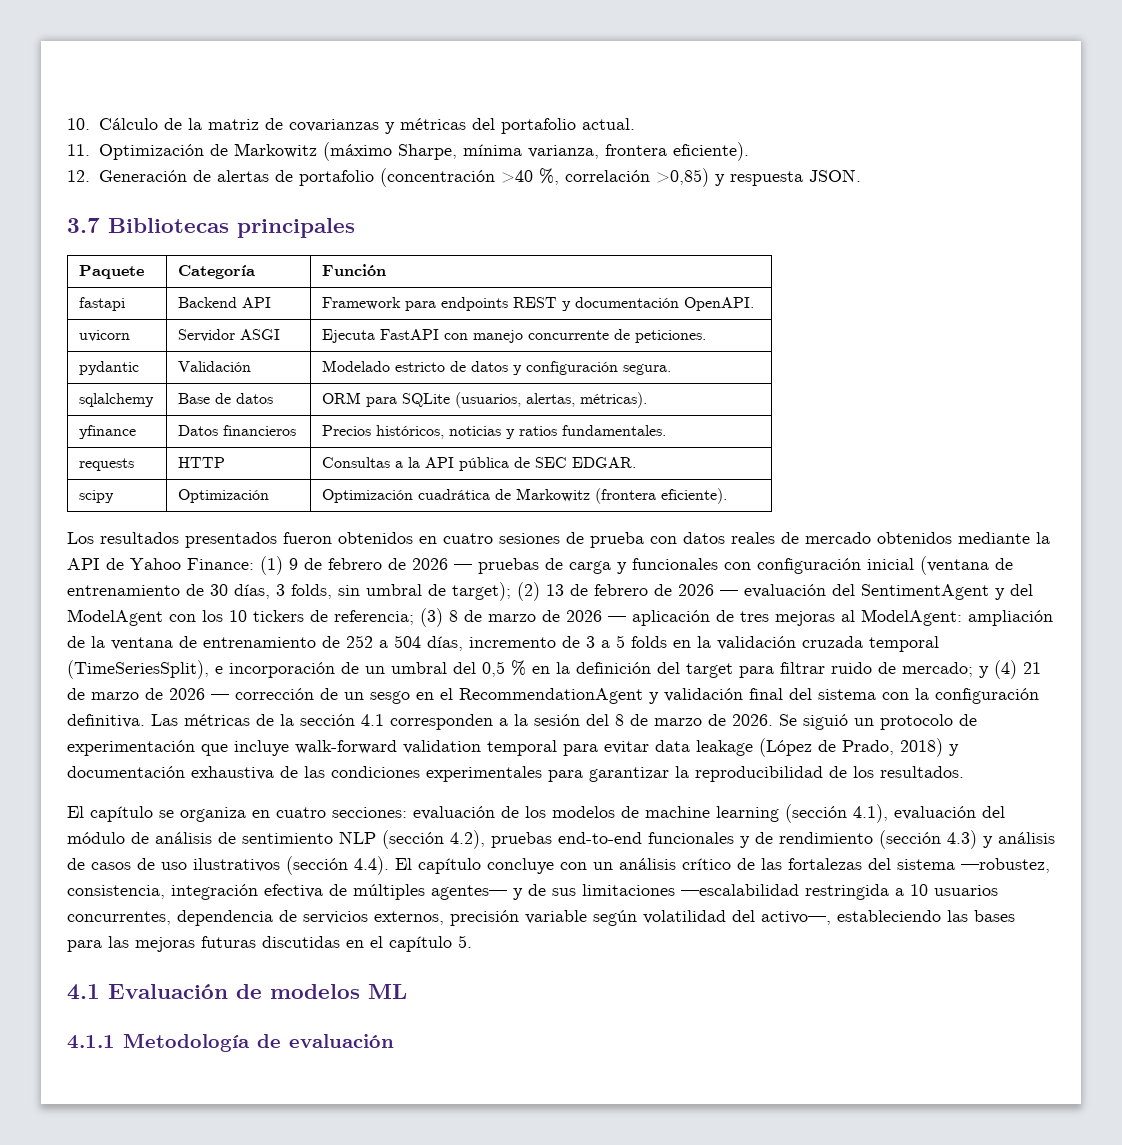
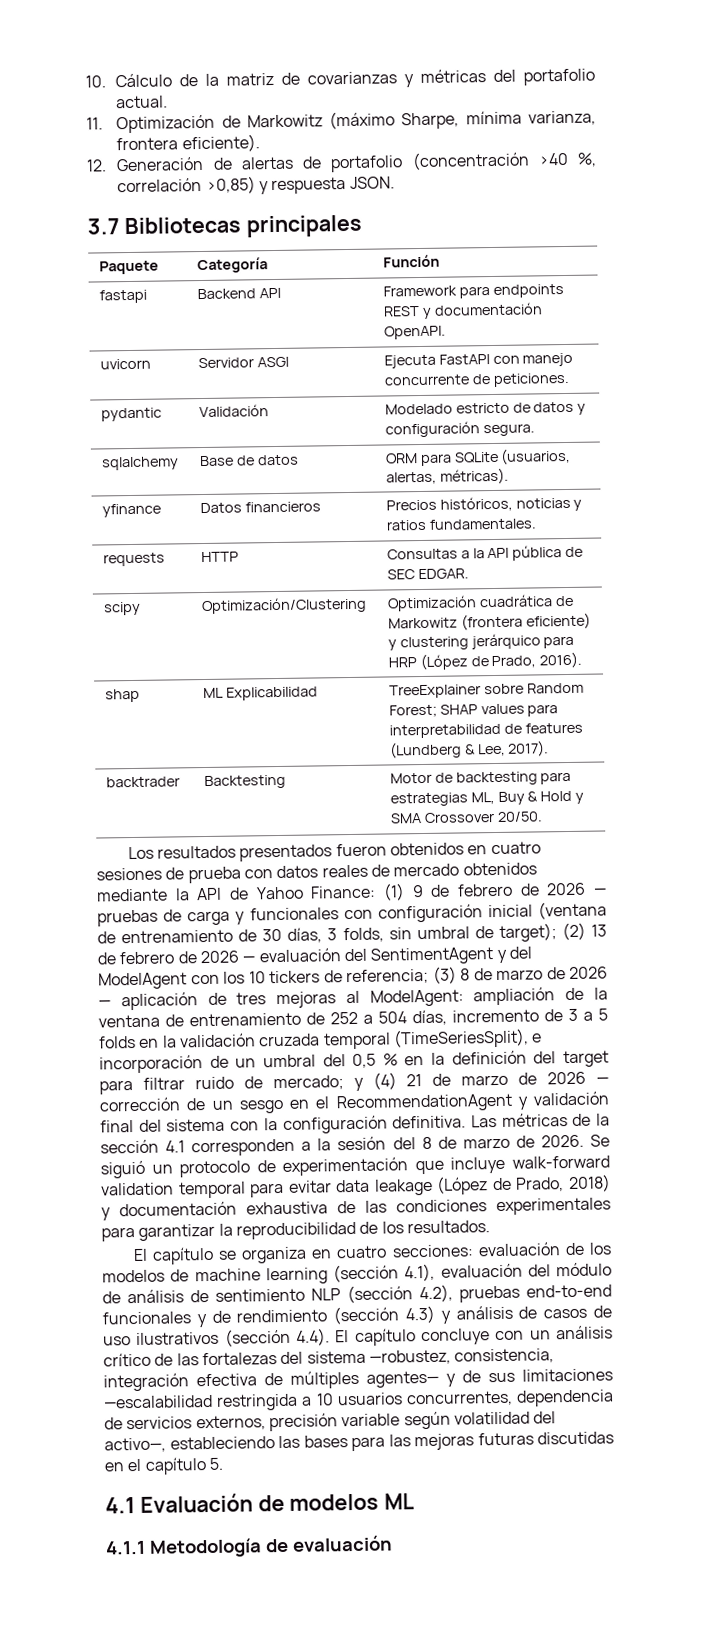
- scipy | Optimización | Optimización cuadrática de Markowitz (frontera eficiente).
+ scipy | Optimización/Clustering | Optimización cuadrática de Markowitz (frontera eficiente) y clustering jerárquico para HRP (López de Prado, 2016).
+ shap | ML Explicabilidad | TreeExplainer sobre Random Forest; SHAP values para interpretabilidad de features (Lundberg & Lee, 2017).
+ backtrader | Backtesting | Motor de backtesting para estrategias ML, Buy & Hold y SMA Crossover 20/50.

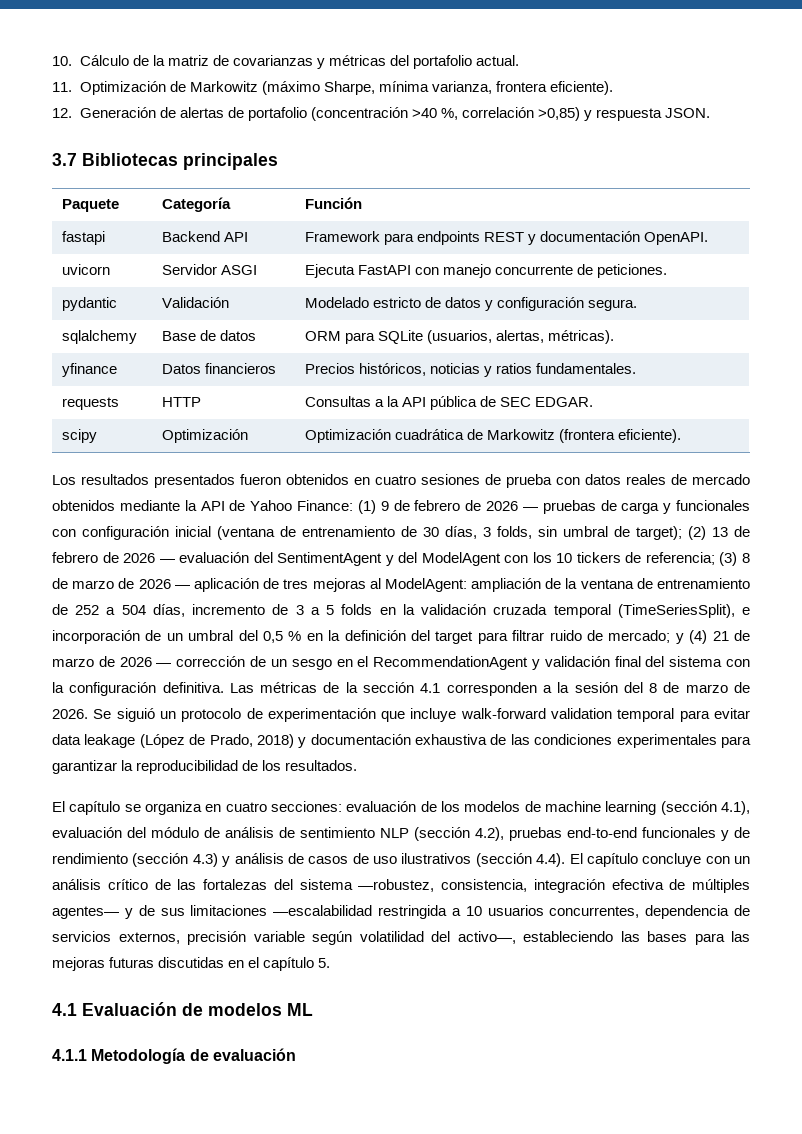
- scipy | Optimización/Clustering | Optimización cuadrática de Markowitz (frontera eficiente) y clustering jerárquico para HRP (López de Prado, 2016).
- shap | ML Explicabilidad | TreeExplainer sobre Random Forest; SHAP values para interpretabilidad de features (Lundberg & Lee, 2017).
- backtrader | Backtesting | Motor de backtesting para estrategias ML, Buy & Hold y SMA Crossover 20/50.
+ scipy | Optimización | Optimización cuadrática de Markowitz (frontera eficiente).

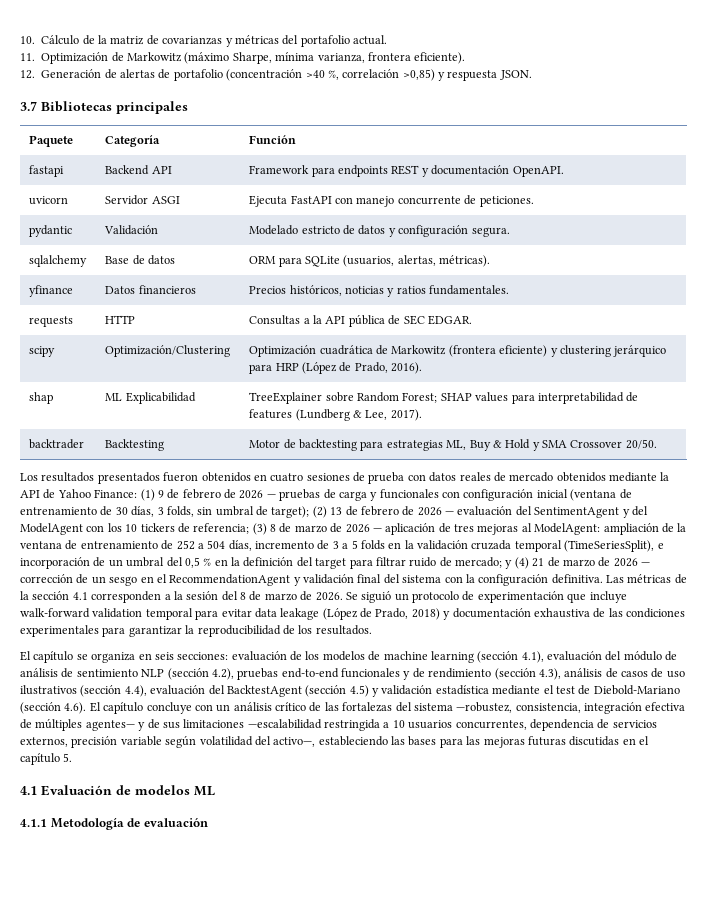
- scipy | Optimización | Optimización cuadrática de Markowitz (frontera eficiente).
+ scipy | Optimización/Clustering | Optimización cuadrática de Markowitz (frontera eficiente) y clustering jerárquico para HRP (López de Prado, 2016).
+ shap | ML Explicabilidad | TreeExplainer sobre Random Forest; SHAP values para interpretabilidad de features (Lundberg & Lee, 2017).
+ backtrader | Backtesting | Motor de backtesting para estrategias ML, Buy & Hold y SMA Crossover 20/50.
- El capítulo se organiza en cuatro secciones:
+ El capítulo se organiza en seis secciones:
- evaluación de los modelos de machine learning (sección 4.1), evaluación del módulo de análisis de sentimiento NLP (sección 4.2), pruebas end-to-end funcionales y de rendimiento (sección 4.3) y análisis de casos de uso ilustrativos (sección 4.4). El capítulo concluye con un análisis crítico de las fortalezas del sistema —robustez, consistencia, integración efectiva de múltiples agentes— y de sus limitaciones —escalabilidad restringida a 10 usuarios concurrentes, dependencia de servicios externos, precisión variable según volatilidad del activo—, estableciendo las bases para las mejoras futuras discutidas en el capítulo 5.
+ evaluación de los modelos de machine learning (sección 4.1), evaluación del módulo de análisis de sentimiento NLP (sección 4.2), pruebas end-to-end funcionales y de rendimiento (sección 4.3), análisis de casos de uso ilustrativos (sección 4.4), evaluación del BacktestAgent (sección 4.5) y validación estadística mediante el test de Diebold-Mariano (sección 4.6). El capítulo concluye con un análisis crítico de las fortalezas del sistema —robustez, consistencia, integración efectiva de múltiples agentes— y de sus limitaciones —escalabilidad restringida a 10 usuarios concurrentes, dependencia de servicios externos, precisión variable según volatilidad del activo—, estableciendo las bases para las mejoras futuras discutidas en el capítulo 5.

